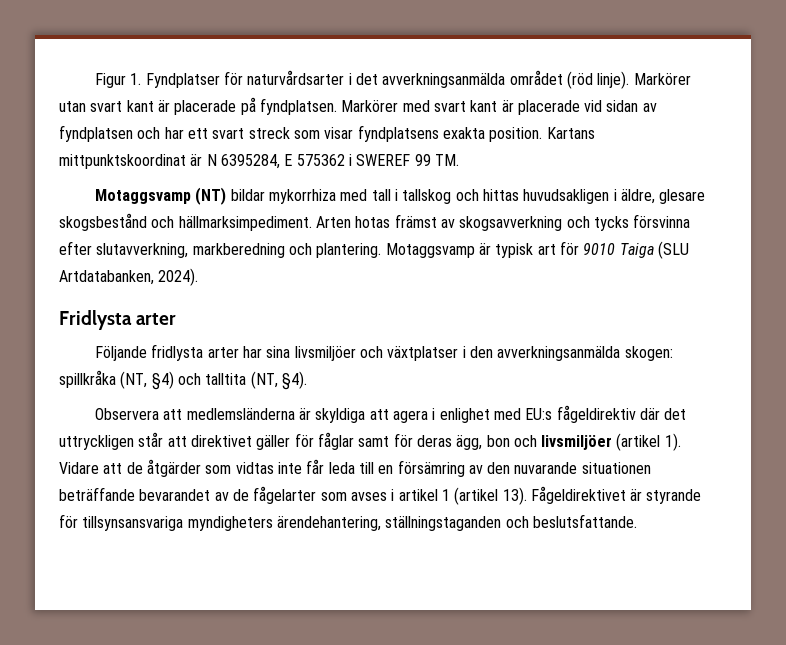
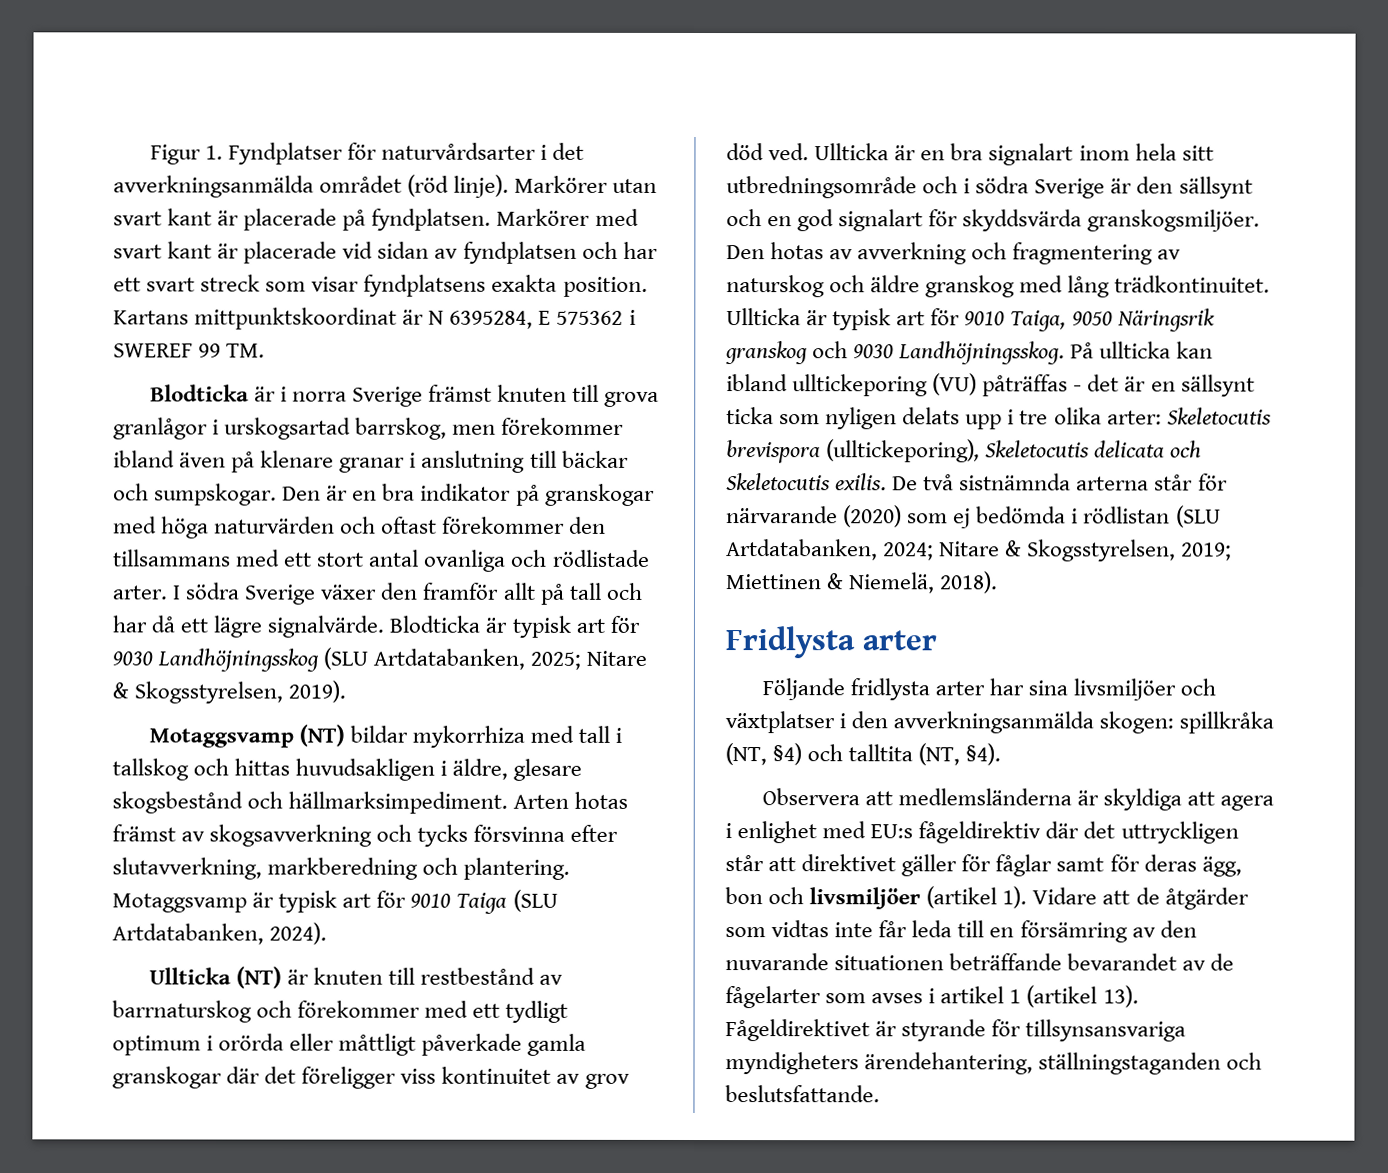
+ Blodticka är i norra Sverige främst knuten till grova granlågor i urskogsartad barrskog, men förekommer ibland även på klenare granar i anslutning till bäckar och sumpskogar. Den är en bra indikator på granskogar med höga naturvärden och oftast förekommer den tillsammans med ett stort antal ovanliga och rödlistade arter. I södra Sverige växer den framför allt på tall och har då ett lägre signalvärde. Blodticka är typisk art för 9030 Landhöjningsskog (SLU Artdatabanken, 2025; Nitare & Skogsstyrelsen, 2019).
+ Ullticka (NT) är knuten till restbestånd av barrnaturskog och förekommer med ett tydligt optimum i orörda eller måttligt påverkade gamla granskogar där det föreligger viss kontinuitet av grov död ved. Ullticka är en bra signalart inom hela sitt utbredningsområde och i södra Sverige är den sällsynt och en god signalart för skyddsvärda granskogsmiljöer. Den hotas av avverkning och fragmentering av naturskog och äldre granskog med lång trädkontinuitet. Ullticka är typisk art för 9010 Taiga, 9050 Näringsrik granskog och 9030 Landhöjningsskog. På ullticka kan ibland ulltickeporing (VU) påträffas - det är en sällsynt ticka som nyligen delats upp i tre olika arter: Skeletocutis brevispora (ulltickeporing), Skeletocutis delicata och Skeletocutis exilis. De två sistnämnda arterna står för närvarande (2020) som ej bedömda i rödlistan (SLU Artdatabanken, 2024; Nitare & Skogsstyrelsen, 2019; Miettinen & Niemelä, 2018).

